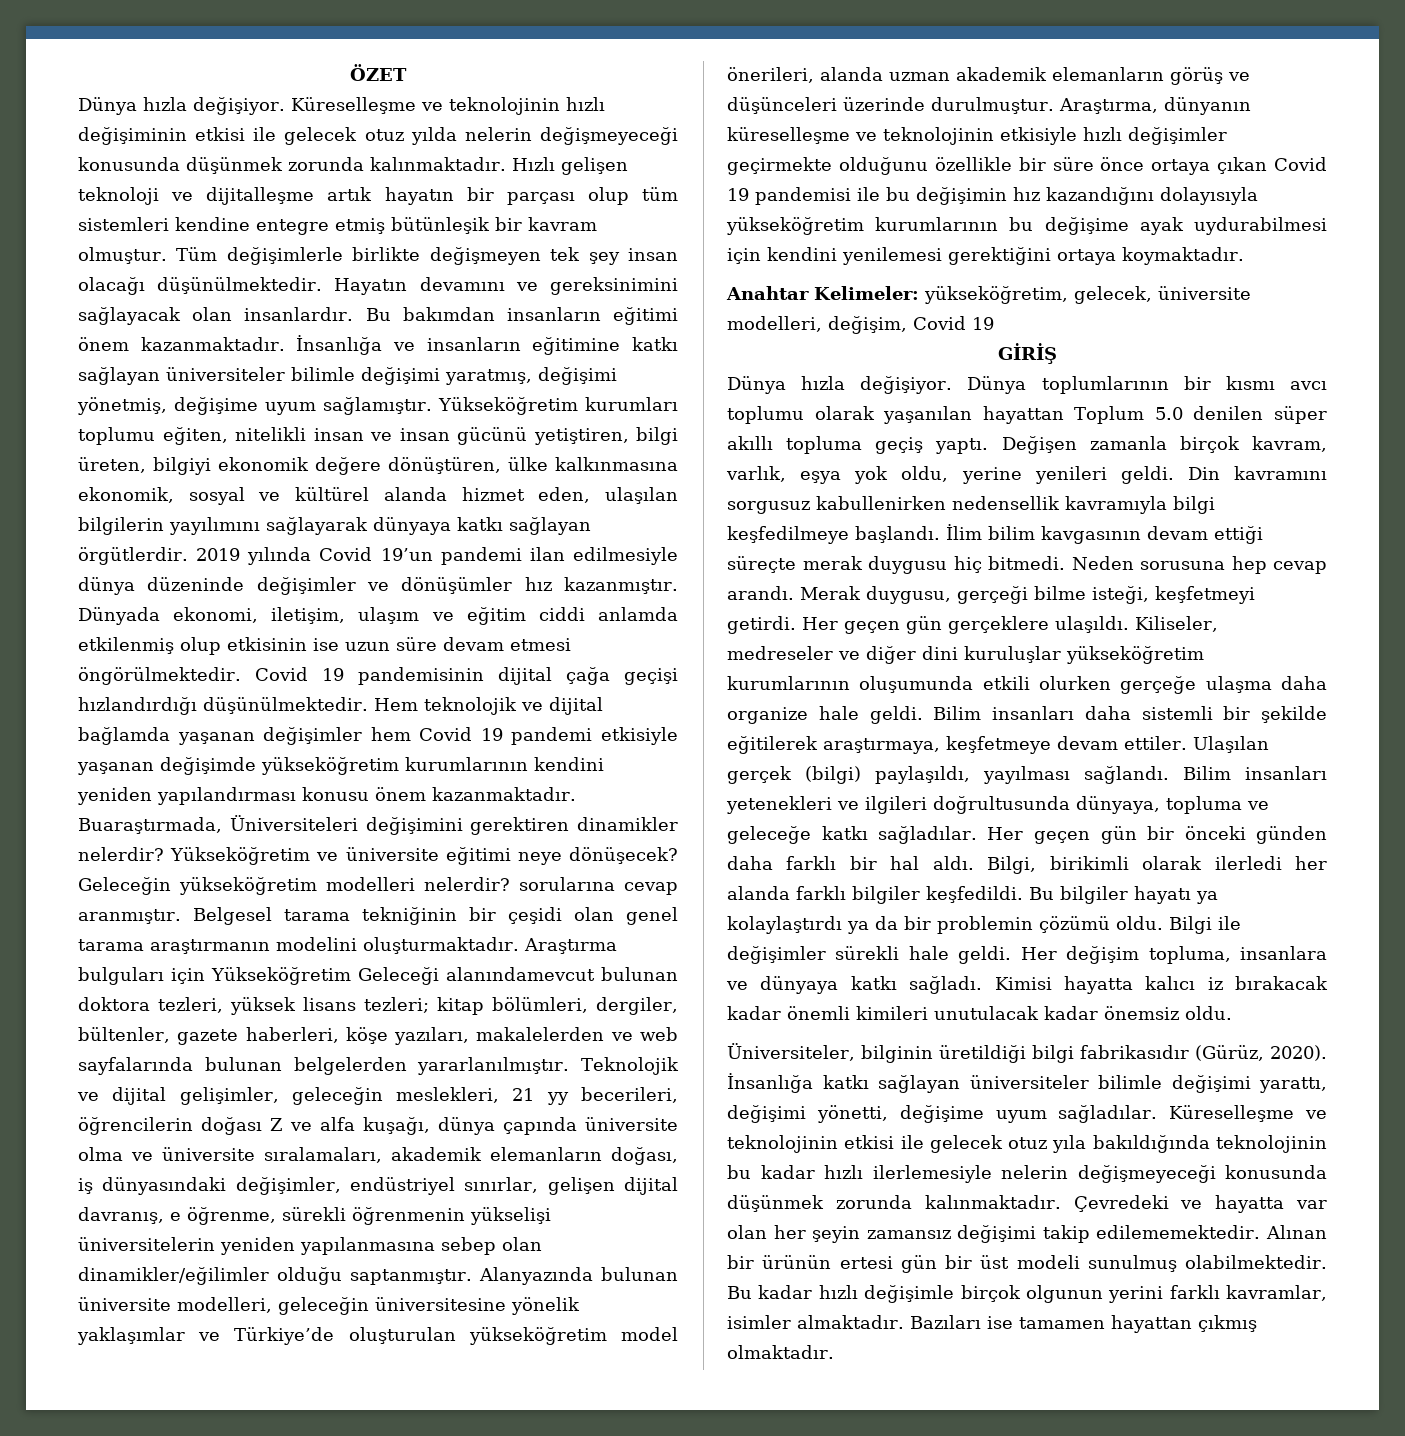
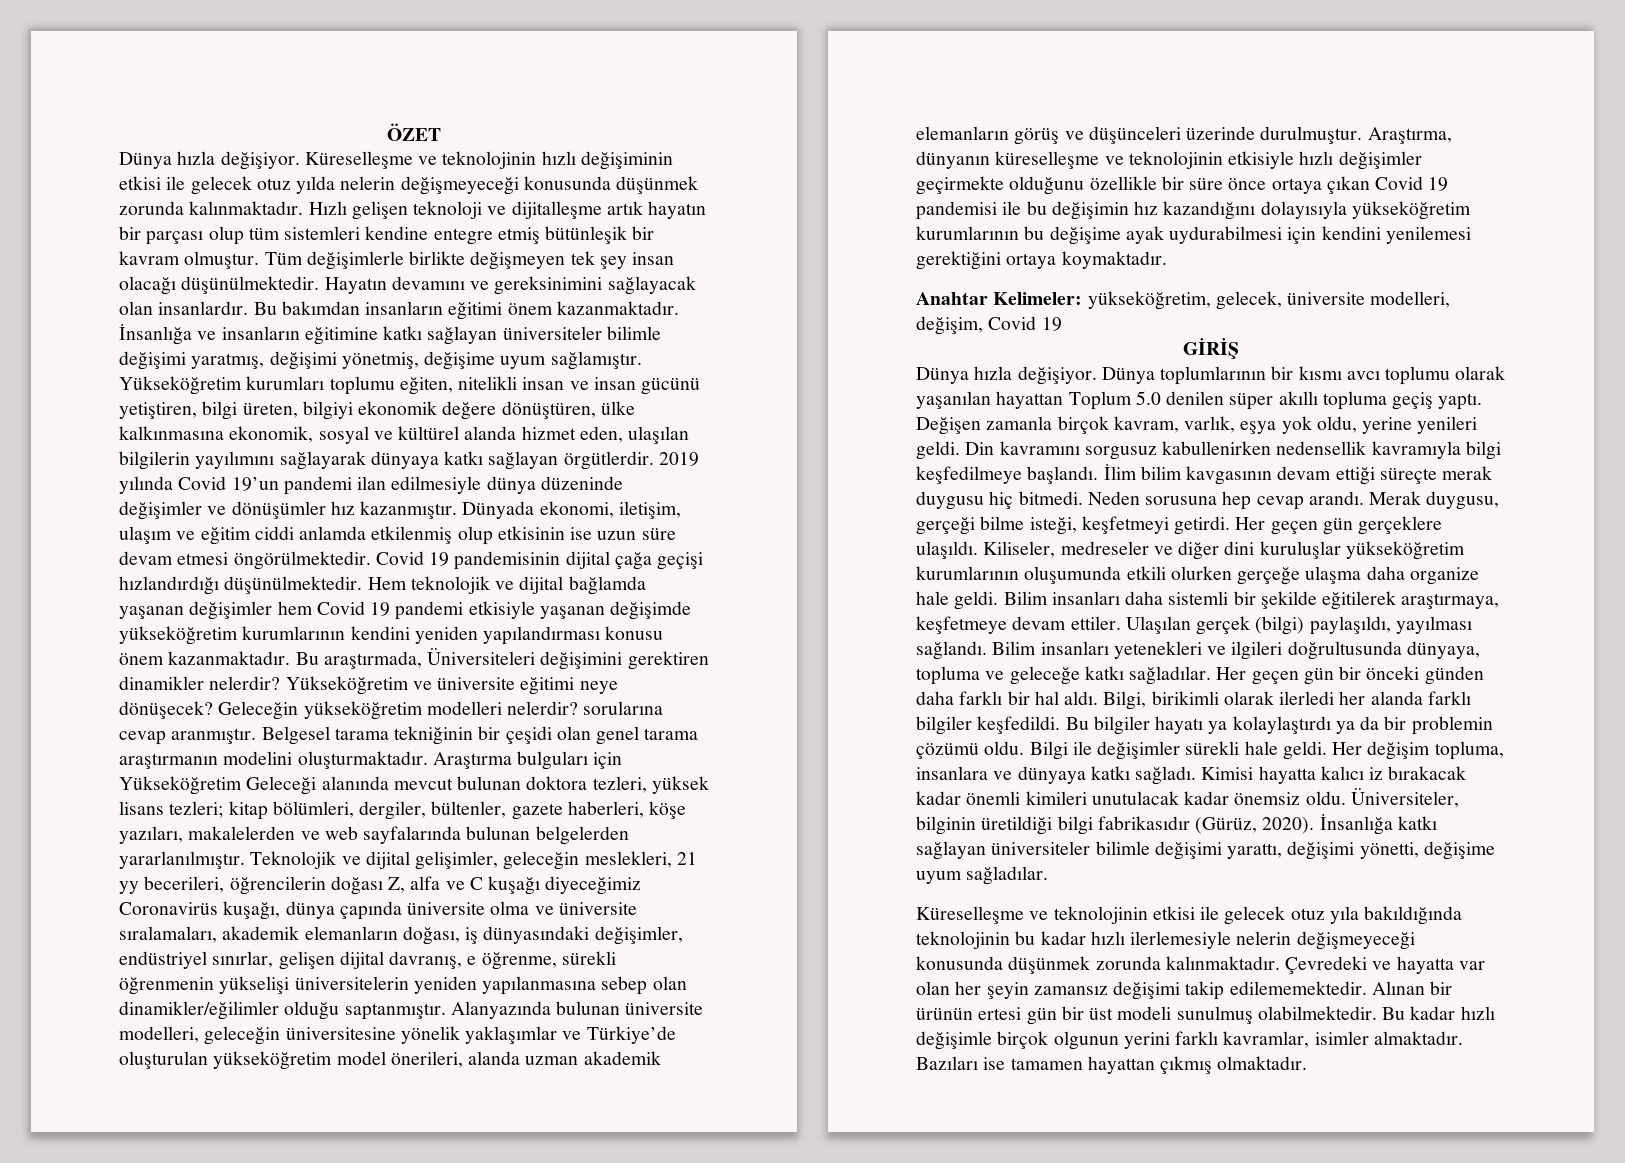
- Buaraştırmada, Üniversiteleri değişimini gerektiren dinamikler nelerdir?
+ Bu araştırmada, Üniversiteleri değişimini gerektiren dinamikler nelerdir?
- Araştırma bulguları için Yükseköğretim Geleceği alanındamevcut bulunan doktora tezleri, yüksek lisans tezleri; kitap bölümleri, dergiler, bültenler, gazete haberleri, köşe yazıları, makalelerden ve web sayfalarında bulunan belgelerden yararlanılmıştır.
+ Araştırma bulguları için Yükseköğretim Geleceği alanında mevcut bulunan doktora tezleri, yüksek lisans tezleri; kitap bölümleri, dergiler, bültenler, gazete haberleri, köşe yazıları, makalelerden ve web sayfalarında bulunan belgelerden yararlanılmıştır.
- Teknolojik ve dijital gelişimler, geleceğin meslekleri, 21 yy becerileri, öğrencilerin doğası Z ve alfa kuşağı, dünya çapında üniversite olma ve üniversite sıralamaları, akademik elemanların doğası, iş dünyasındaki değişimler, endüstriyel sınırlar, gelişen dijital davranış, e öğrenme, sürekli öğrenmenin yükselişi üniversitelerin yeniden yapılanmasına sebep olan dinamikler/eğilimler olduğu saptanmıştır.
+ Teknolojik ve dijital gelişimler, geleceğin meslekleri, 21 yy becerileri, öğrencilerin doğası Z, alfa ve C kuşağı diyeceğimiz Coronavirüs kuşağı, dünya çapında üniversite olma ve üniversite sıralamaları, akademik elemanların doğası, iş dünyasındaki değişimler, endüstriyel sınırlar, gelişen dijital davranış, e öğrenme, sürekli öğrenmenin yükselişi üniversitelerin yeniden yapılanmasına sebep olan dinamikler/eğilimler olduğu saptanmıştır.
- Kimisi hayatta kalıcı iz bırakacak kadar önemli kimileri unutulacak kadar önemsiz oldu.
- Üniversiteler, bilginin üretildiği bilgi fabrikasıdır (Gürüz, 2020).
+ Kimisi hayatta kalıcı iz bırakacak kadar önemli kimileri unutulacak kadar önemsiz oldu. Üniversiteler, bilginin üretildiği bilgi fabrikasıdır (Gürüz, 2020).
- İnsanlığa katkı sağlayan üniversiteler bilimle değişimi yarattı, değişimi yönetti, değişime uyum sağladılar. Küreselleşme ve teknolojinin etkisi ile gelecek otuz yıla bakıldığında teknolojinin bu kadar hızlı ilerlemesiyle nelerin değişmeyeceği konusunda düşünmek zorunda kalınmaktadır.
+ İnsanlığa katkı sağlayan üniversiteler bilimle değişimi yarattı, değişimi yönetti, değişime uyum sağladılar.
+ Küreselleşme ve teknolojinin etkisi ile gelecek otuz yıla bakıldığında teknolojinin bu kadar hızlı ilerlemesiyle nelerin değişmeyeceği konusunda düşünmek zorunda kalınmaktadır.

